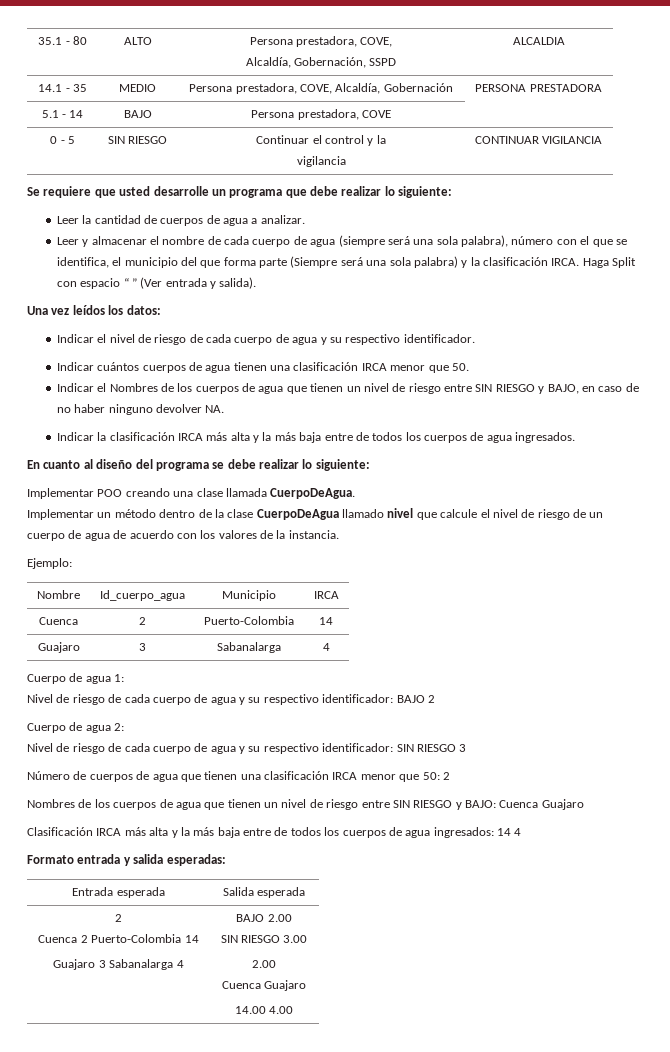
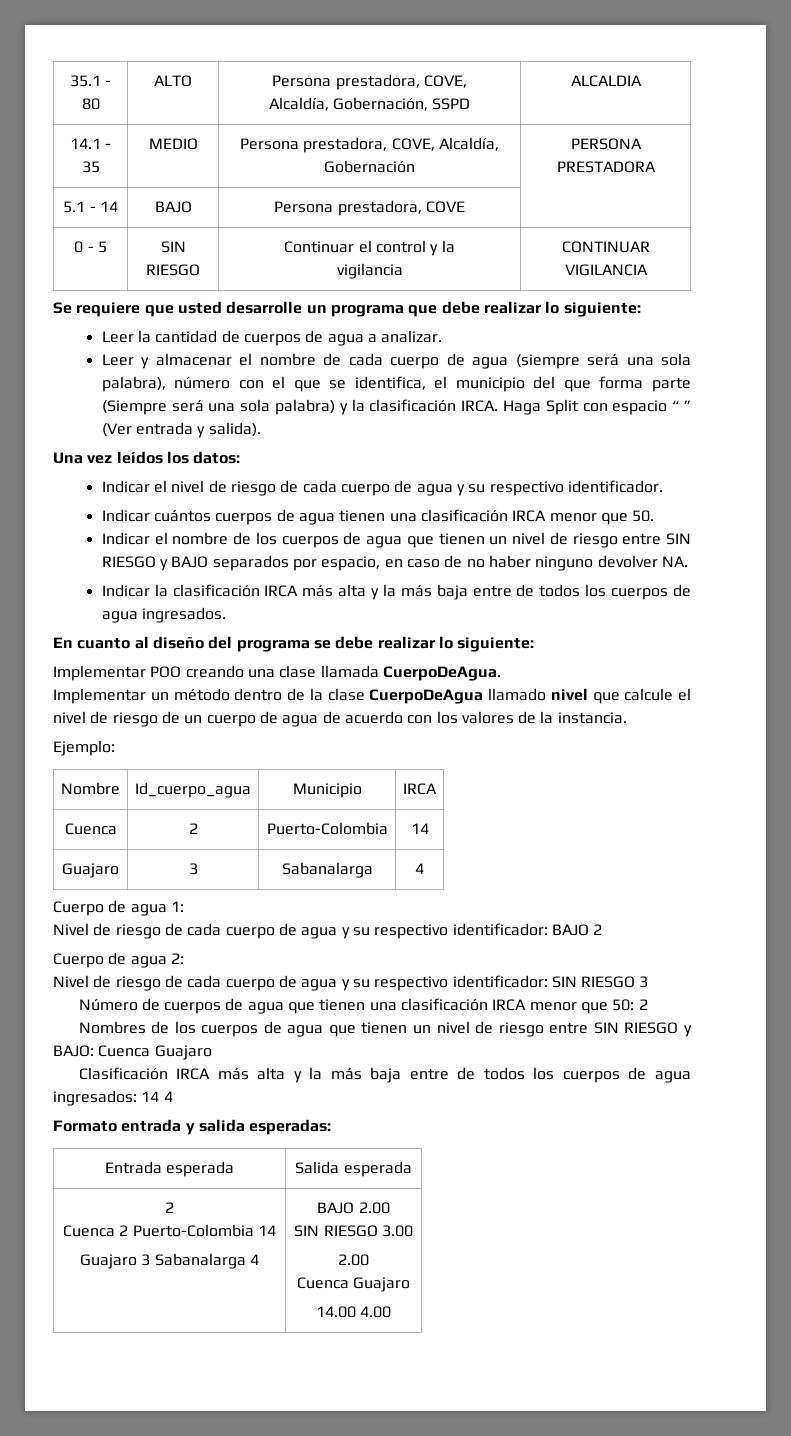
- Indicar el Nombres de los cuerpos de agua que tienen un nivel de riesgo entre SIN RIESGO y BAJO, en caso de no haber ninguno devolver NA.
+ Indicar el nombre de los cuerpos de agua que tienen un nivel de riesgo entre SIN RIESGO y BAJO separados por espacio, en caso de no haber ninguno devolver NA.

